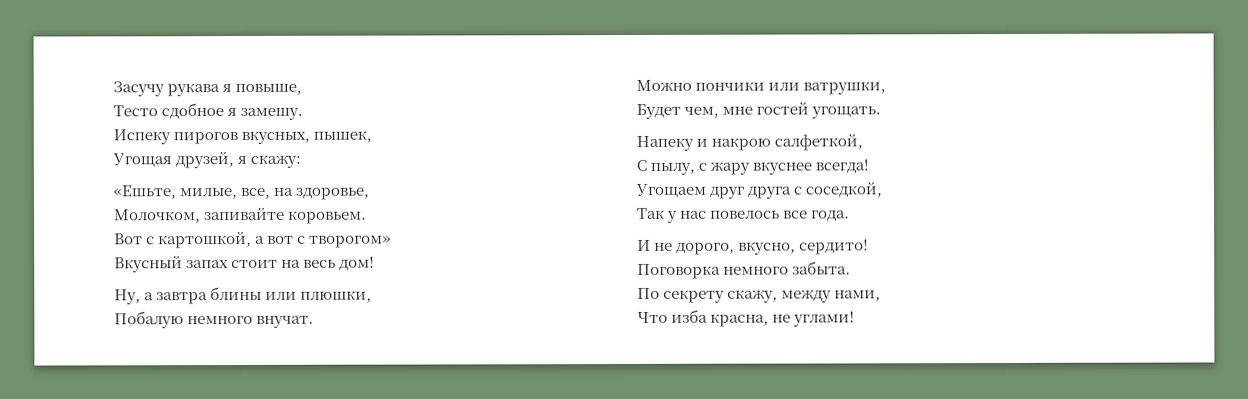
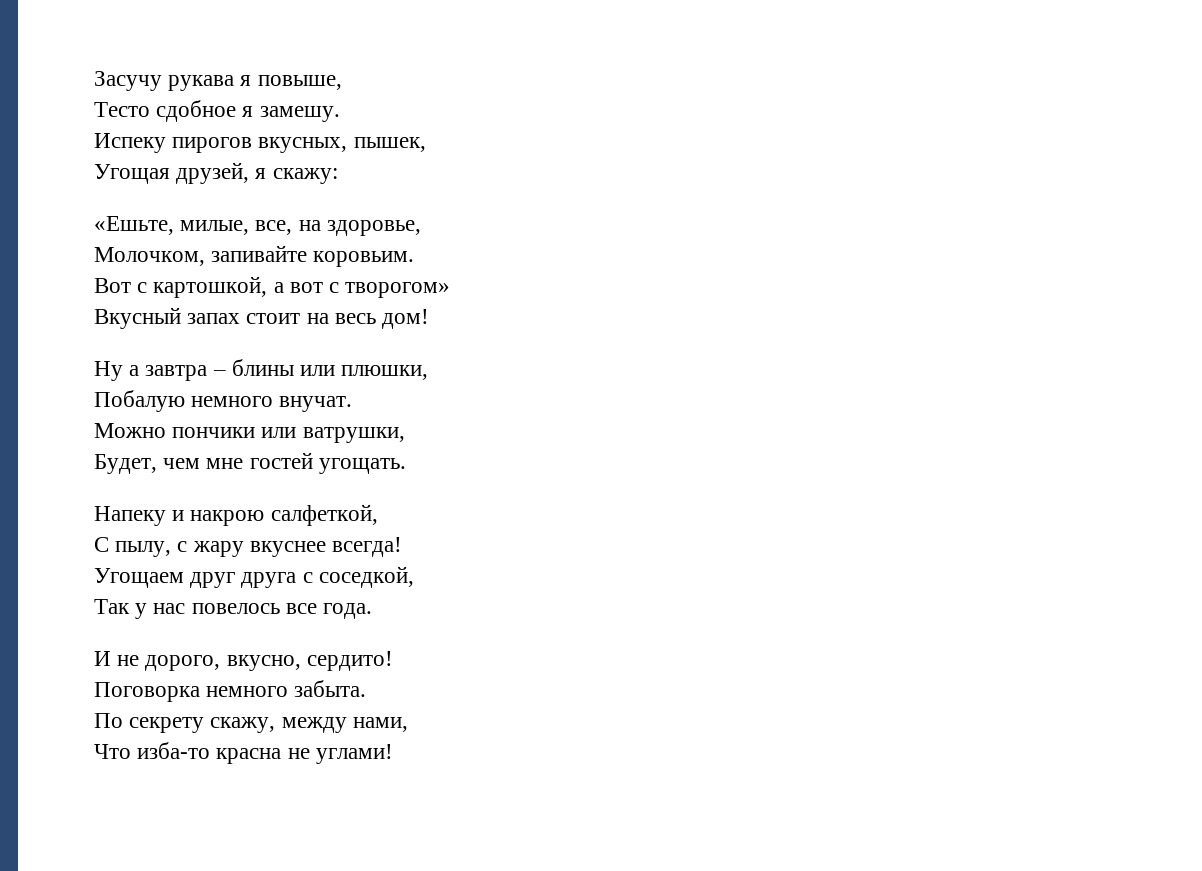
- Молочком, запивайте коровьем.
+ Молочком, запивайте коровьим.
- Ну, а завтра блины или плюшки,
+ Ну а завтра – блины или плюшки,
- Будет чем, мне гостей угощать.
+ Будет, чем мне гостей угощать.
- Что изба красна, не углами!
+ Что изба-то красна не углами!

